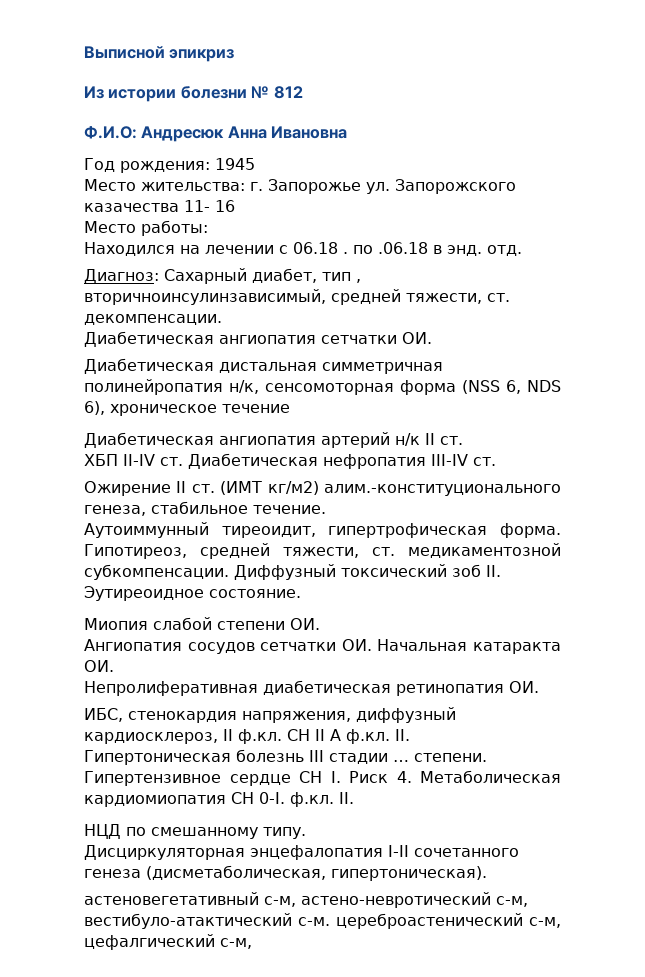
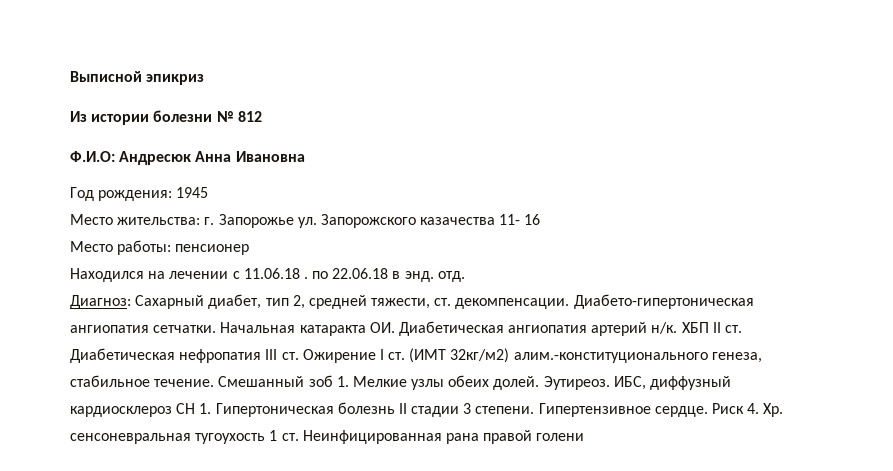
- Место работы:
+ Место работы: пенсионер
- Находился на лечении с 06.18 . по .06.18 в энд. отд.
+ Находился на лечении с 11.06.18 . по 22.06.18 в энд. отд.
- Диагноз: Сахарный диабет, тип , вторичноинсулинзависимый, средней тяжести, ст. декомпенсации.
- Диабетическая ангиопатия сетчатки ОИ.
- Диабетическая дистальная симметричная полинейропатия н/к, сенсомоторная форма (NSS 6, NDS 6), хроническое течение
- Диабетическая ангиопатия артерий н/к II ст.
- ХБП II-IV ст. Диабетическая нефропатия III-IV ст.
- Ожирение II ст. (ИМТ кг/м2) алим.-конституционального генеза, стабильное течение.
- Аутоиммунный тиреоидит, гипертрофическая форма. Гипотиреоз, средней тяжести, ст. медикаментозной субкомпенсации. Диффузный токсический зоб II. Эутиреоидное состояние.
- Миопия слабой степени ОИ.
- Ангиопатия сосудов сетчатки ОИ. Начальная катаракта ОИ.
- Непролиферативная диабетическая ретинопатия ОИ.
- ИБС, стенокардия напряжения, диффузный кардиосклероз, II ф.кл. СН II А ф.кл. II. Гипертоническая болезнь III стадии … степени. Гипертензивное сердце СН I. Риск 4. Метаболическая кардиомиопатия СН 0-I. ф.кл. II.
- НЦД по смешанному типу.
- Дисциркуляторная энцефалопатия I-II сочетанного генеза (дисметаболическая, гипертоническая).
- астеновегетативный с-м, астено-невротический с-м, вестибуло-атактический с-м. цереброастенический с-м, цефалгический с-м,
+ Диагноз: Сахарный диабет, тип 2, средней тяжести, ст. декомпенсации. Диабето-гипертоническая ангиопатия сетчатки. Начальная катаракта ОИ. Диабетическая ангиопатия артерий н/к. ХБП II ст. Диабетическая нефропатия III ст. Ожирение I ст. (ИМТ 32кг/м2) алим.-конституционального генеза, стабильное течение. Смешанный зоб 1. Мелкие узлы обеих долей. Эутиреоз. ИБС, диффузный кардиосклероз СН 1. Гипертоническая болезнь II стадии 3 степени. Гипертензивное сердце. Риск 4. Хр. сенсоневральная тугоухость 1 ст. Неинфицированная рана правой голени

